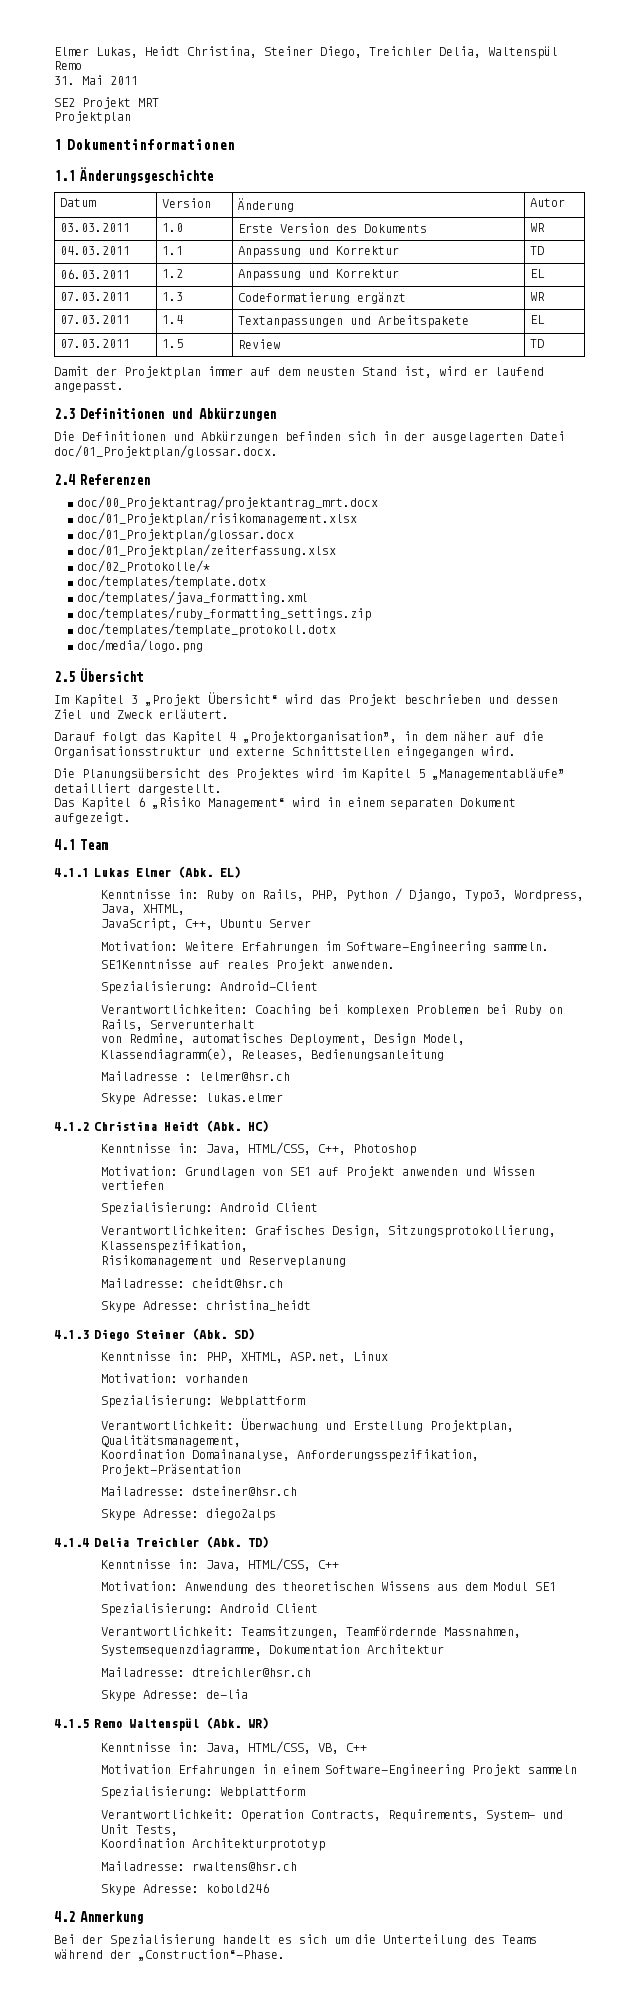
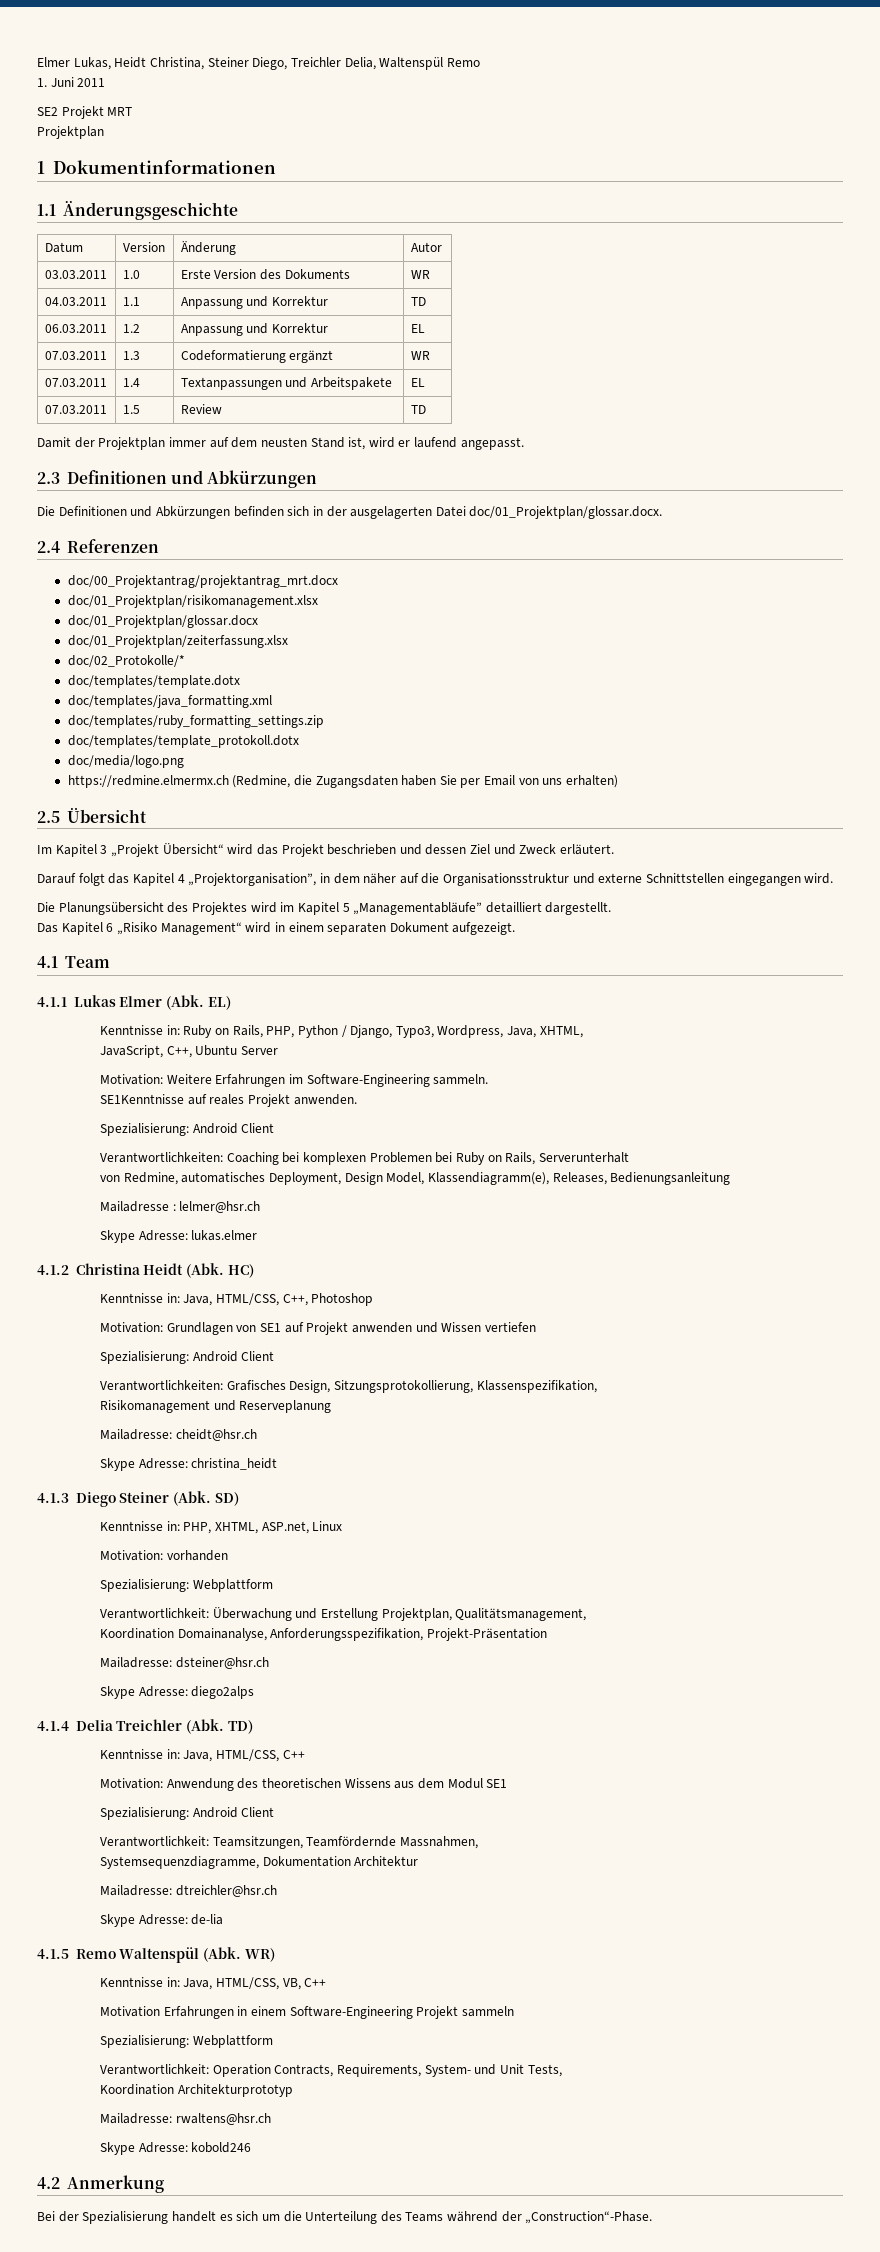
- 31. Mai 2011
+ 1. Juni 2011
+ https://redmine.elmermx.ch (Redmine, die Zugangsdaten haben Sie per Email von uns erhalten)
  SE1Kenntnisse auf reales Projekt anwenden.
- Spezialisierung: Android-Client
+ Spezialisierung: Android Client

